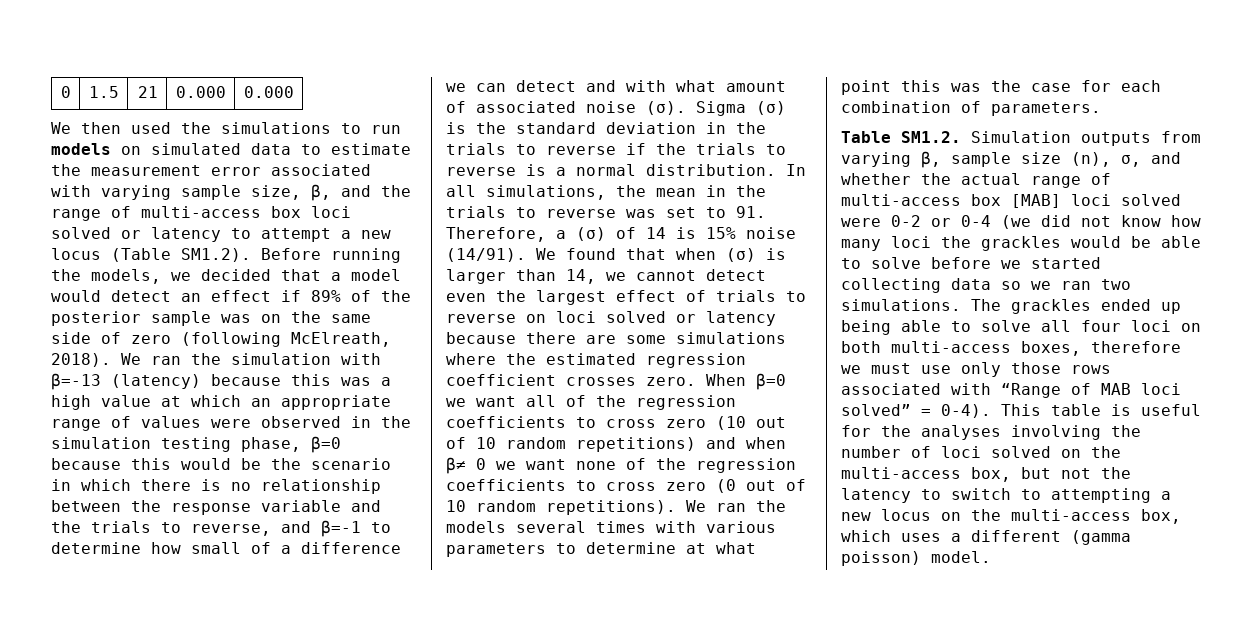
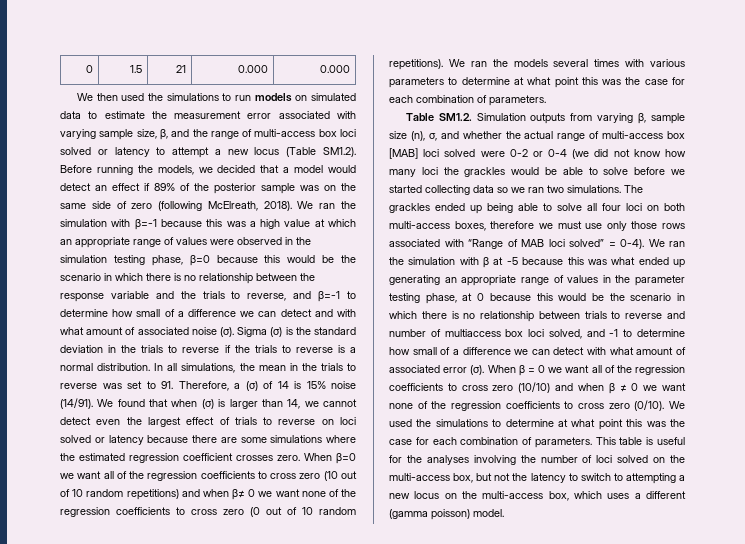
- We ran the simulation with β=-13 (latency) because this was a high value at which an appropriate range of values were observed in the simulation testing phase, β=0 because this would be the scenario in which there is no relationship between the response variable and the trials to reverse, and β=-1 to determine how small of a difference we can detect and with what amount of associated noise (σ).
+ We ran the simulation with β=-1 because this was a high value at which an appropriate range of values were observed in the simulation testing phase, β=0 because this would be the scenario in which there is no relationship between the response variable and the trials to reverse, and β=-1 to determine how small of a difference we can detect and with what amount of associated noise (σ).
+ We ran the simulation with β at -5 because this was what ended up generating an appropriate range of values in the parameter testing phase, at 0 because this would be the scenario in which there is no relationship between trials to reverse and number of multiaccess box loci solved, and -1 to determine how small of a difference we can detect with what amount of associated error (σ). When β = 0 we want all of the regression coefficients to cross zero (10/10) and when β ≠ 0 we want none of the regression coefficients to cross zero (0/10). We used the simulations to determine at what point this was the case for each combination of parameters.

